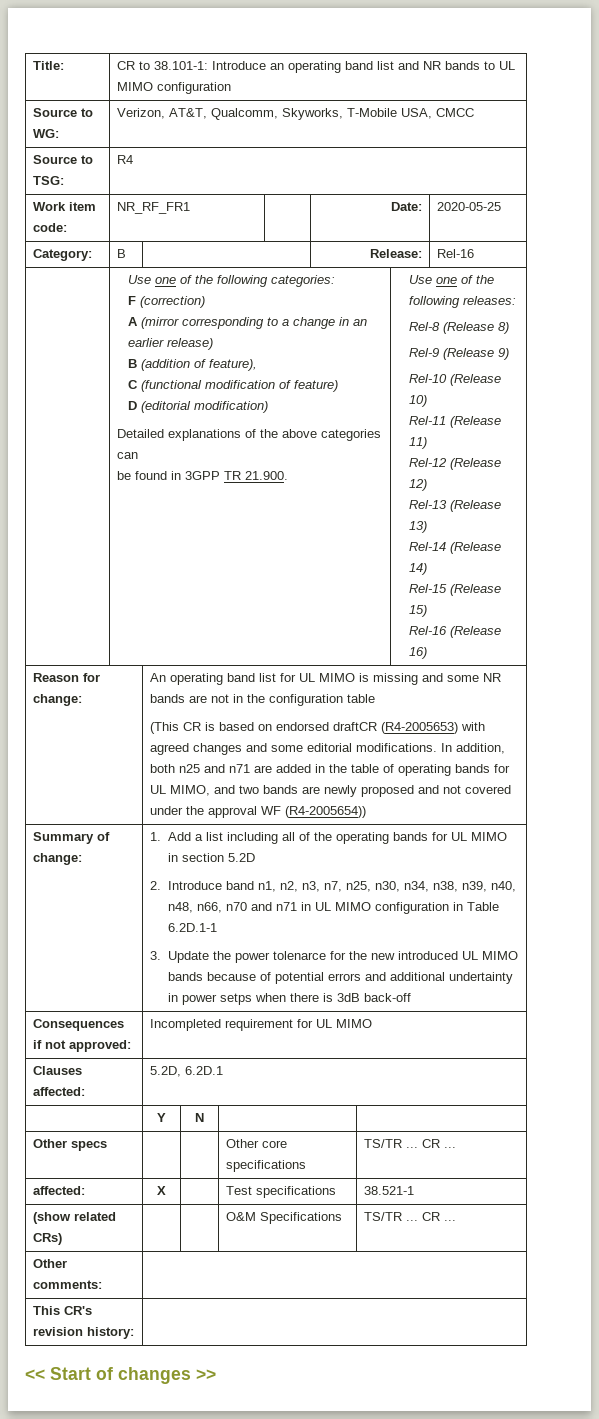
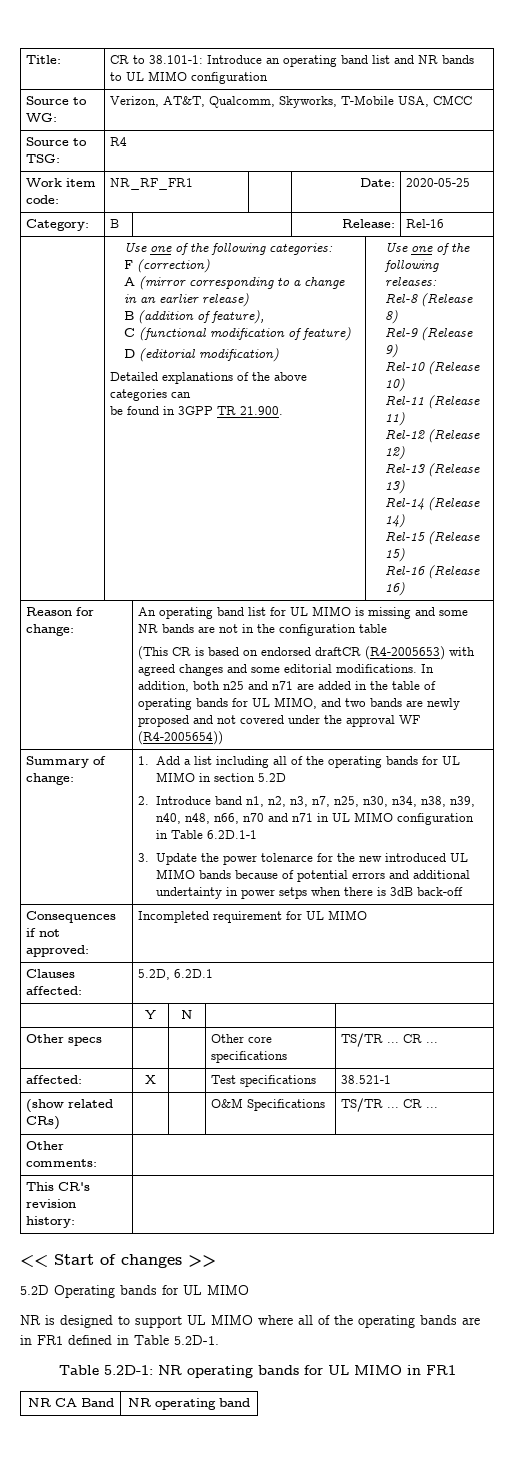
+ 5.2D Operating bands for UL MIMO
+ NR is designed to support UL MIMO where all of the operating bands are in FR1 defined in Table 5.2D-1.
+ Table 5.2D-1: NR operating bands for UL MIMO in FR1
+ NR CA Band | NR operating band

